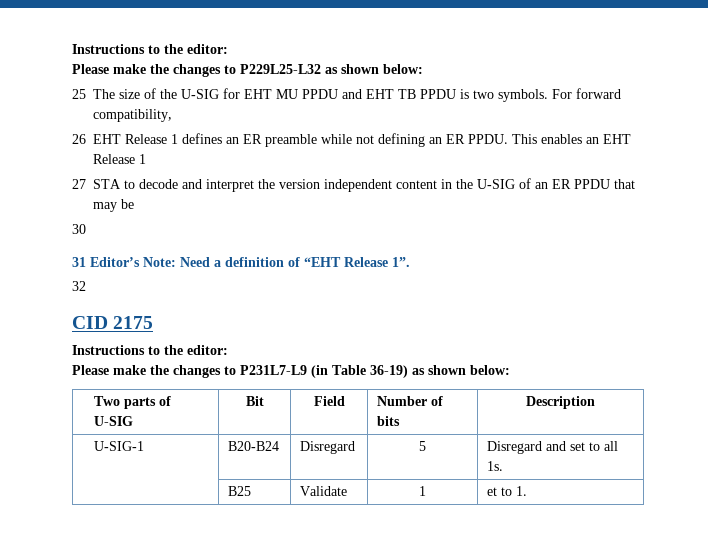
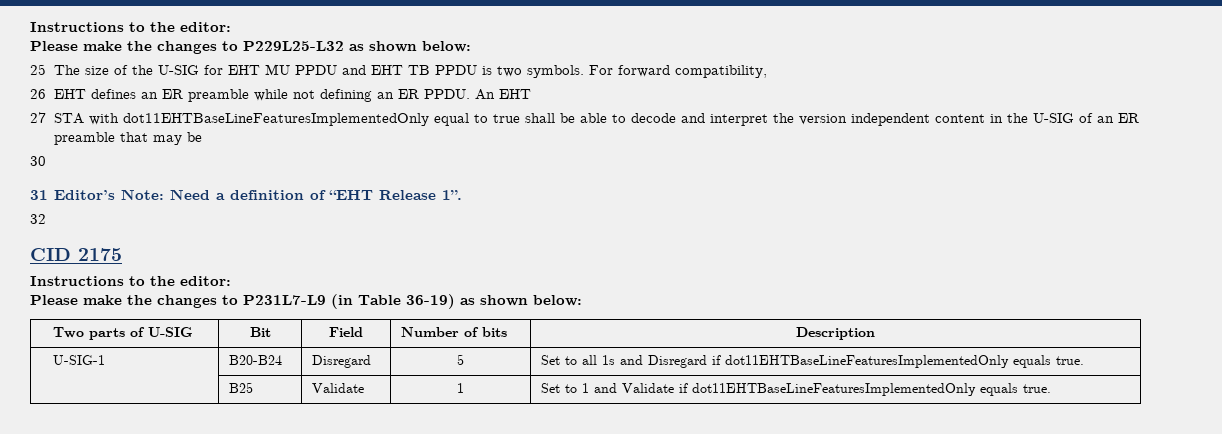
- 26 EHT Release 1 defines an ER preamble while not defining an ER PPDU.
+ 26 EHT defines an ER preamble while not defining an ER PPDU.
- This enables an EHT Release 1
+ An EHT
- 27 STA to decode and interpret the version independent content in the U-SIG of an ER PPDU that may be
+ 27 STA with dot11EHTBaseLineFeaturesImplementedOnly equal to true shall be able to decode and interpret the version independent content in the U-SIG of an ER preamble that may be
- U-SIG-1 | B20-B24 | Disregard | 5 | Disregard and set to all 1s.
- | B25 | Validate | 1 | et to 1.
+ U-SIG-1 | B20-B24 | Disregard | 5 | Set to all 1s and Disregard if dot11EHTBaseLineFeaturesImplementedOnly equals true.
+ | B25 | Validate | 1 | Set to 1 and Validate if dot11EHTBaseLineFeaturesImplementedOnly equals true.

